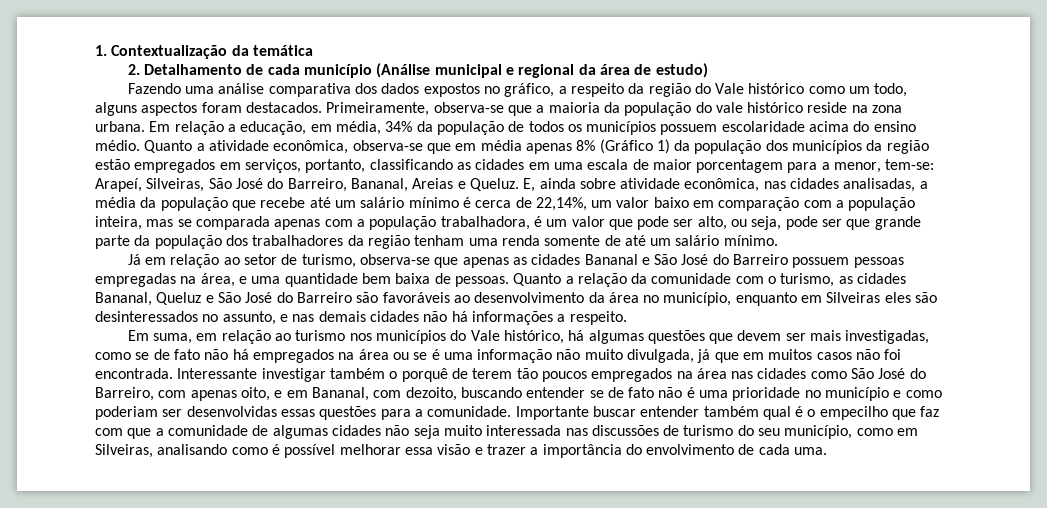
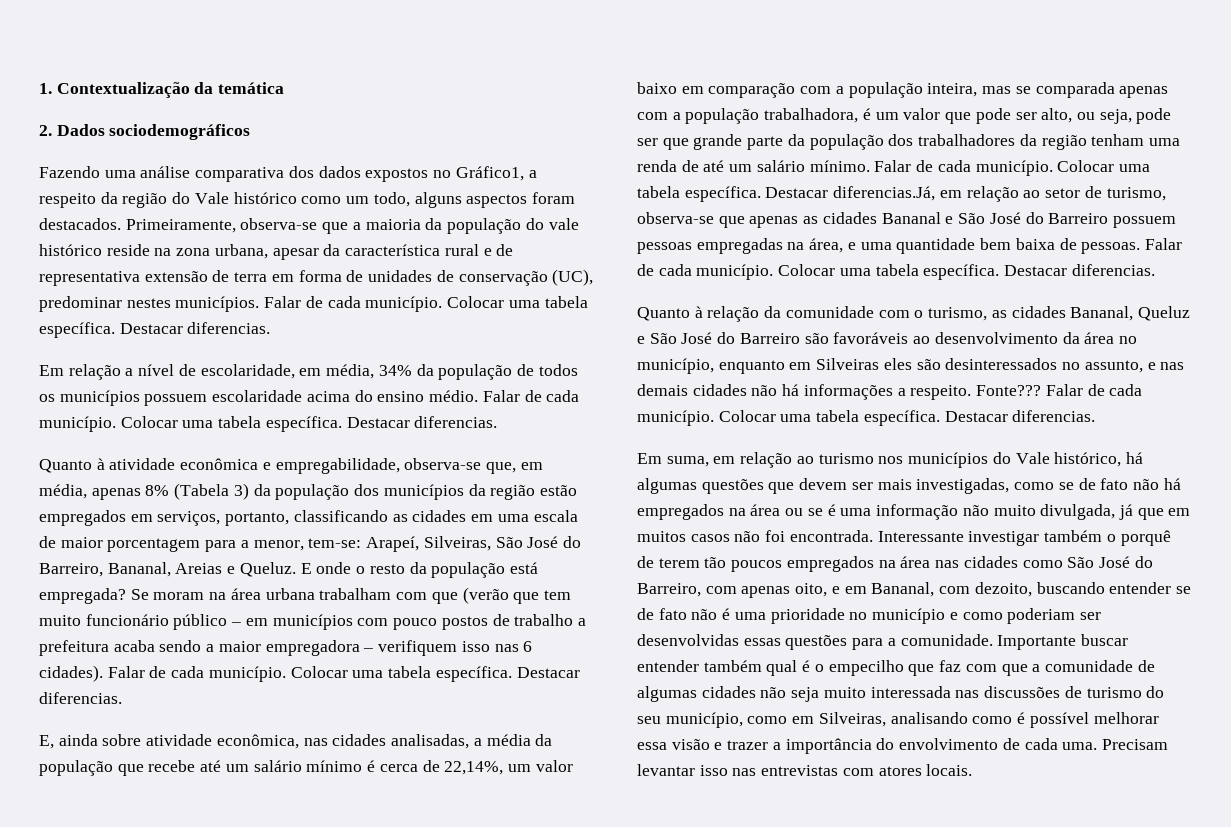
- 2. Detalhamento de cada município (Análise municipal e regional da área de estudo)
+ 2. Dados sociodemográficos
- Fazendo uma análise comparativa dos dados expostos no gráfico, a respeito da região do Vale histórico como um todo, alguns aspectos foram destacados.
+ Fazendo uma análise comparativa dos dados expostos no Gráfico1, a respeito da região do Vale histórico como um todo, alguns aspectos foram destacados.
- Primeiramente, observa-se que a maioria da população do vale histórico reside na zona urbana. Em relação a educação, em média, 34% da população de todos os municípios possuem escolaridade acima do ensino médio. Quanto a atividade econômica, observa-se que em média apenas 8% (Gráfico 1) da população dos municípios da região estão empregados em serviços, portanto, classificando as cidades em uma escala de maior porcentagem para a menor, tem-se:
+ Primeiramente, observa-se que a maioria da população do vale histórico reside na zona urbana, apesar da característica rural e de representativa extensão de terra em forma de unidades de conservação (UC), predominar nestes municípios. Falar de cada município. Colocar uma tabela específica. Destacar diferencias.
+ Em relação a nível de escolaridade, em média, 34% da população de todos os municípios possuem escolaridade acima do ensino médio. Falar de cada município. Colocar uma tabela específica. Destacar diferencias.
+ Quanto à atividade econômica e empregabilidade, observa-se que, em média, apenas 8% (Tabela 3) da população dos municípios da região estão empregados em serviços, portanto, classificando as cidades em uma escala de maior porcentagem para a menor, tem-se:
- Arapeí, Silveiras, São José do Barreiro, Bananal, Areias e Queluz. E, ainda sobre atividade econômica, nas cidades analisadas, a média da população que recebe até um salário mínimo é cerca de 22,14%, um valor baixo em comparação com a população inteira, mas se comparada apenas com a população trabalhadora, é um valor que pode ser alto, ou seja, pode ser que grande parte da população dos trabalhadores da região tenham uma renda somente de até um salário mínimo.
- Já em relação ao setor de turismo, observa-se que apenas as cidades Bananal e São José do Barreiro possuem pessoas empregadas na área, e uma quantidade bem baixa de pessoas. Quanto a relação da comunidade com o turismo, as cidades Bananal, Queluz e São José do Barreiro são favoráveis ao desenvolvimento da área no município, enquanto em Silveiras eles são desinteressados no assunto, e nas demais cidades não há informações a respeito.
+ Arapeí, Silveiras, São José do Barreiro, Bananal, Areias e Queluz. E onde o resto da população está empregada? Se moram na área urbana trabalham com que (verão que tem muito funcionário público – em municípios com pouco postos de trabalho a prefeitura acaba sendo a maior empregadora – verifiquem isso nas 6 cidades). Falar de cada município. Colocar uma tabela específica. Destacar diferencias.
+ E, ainda sobre atividade econômica, nas cidades analisadas, a média da população que recebe até um salário mínimo é cerca de 22,14%, um valor baixo em comparação com a população inteira, mas se comparada apenas com a população trabalhadora, é um valor que pode ser alto, ou seja, pode ser que grande parte da população dos trabalhadores da região tenham uma renda de até um salário mínimo. Falar de cada município. Colocar uma tabela específica. Destacar diferencias.Já, em relação ao setor de turismo, observa-se que apenas as cidades Bananal e São José do Barreiro possuem pessoas empregadas na área, e uma quantidade bem baixa de pessoas. Falar de cada município. Colocar uma tabela específica. Destacar diferencias.
+ Quanto à relação da comunidade com o turismo, as cidades Bananal, Queluz e São José do Barreiro são favoráveis ao desenvolvimento da área no município, enquanto em Silveiras eles são desinteressados no assunto, e nas demais cidades não há informações a respeito. Fonte??? Falar de cada município. Colocar uma tabela específica. Destacar diferencias.
+ Precisam levantar isso nas entrevistas com atores locais.

